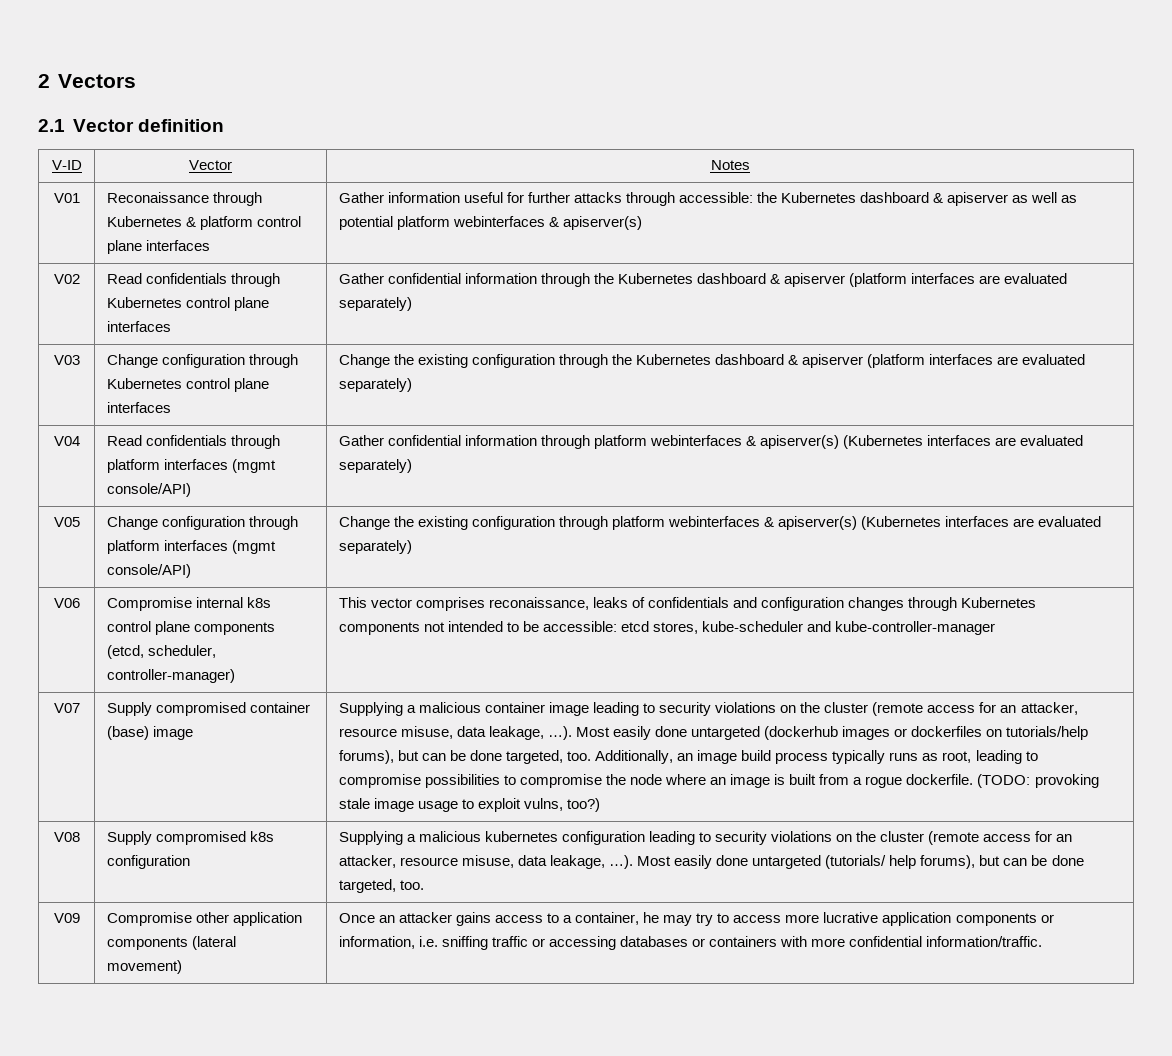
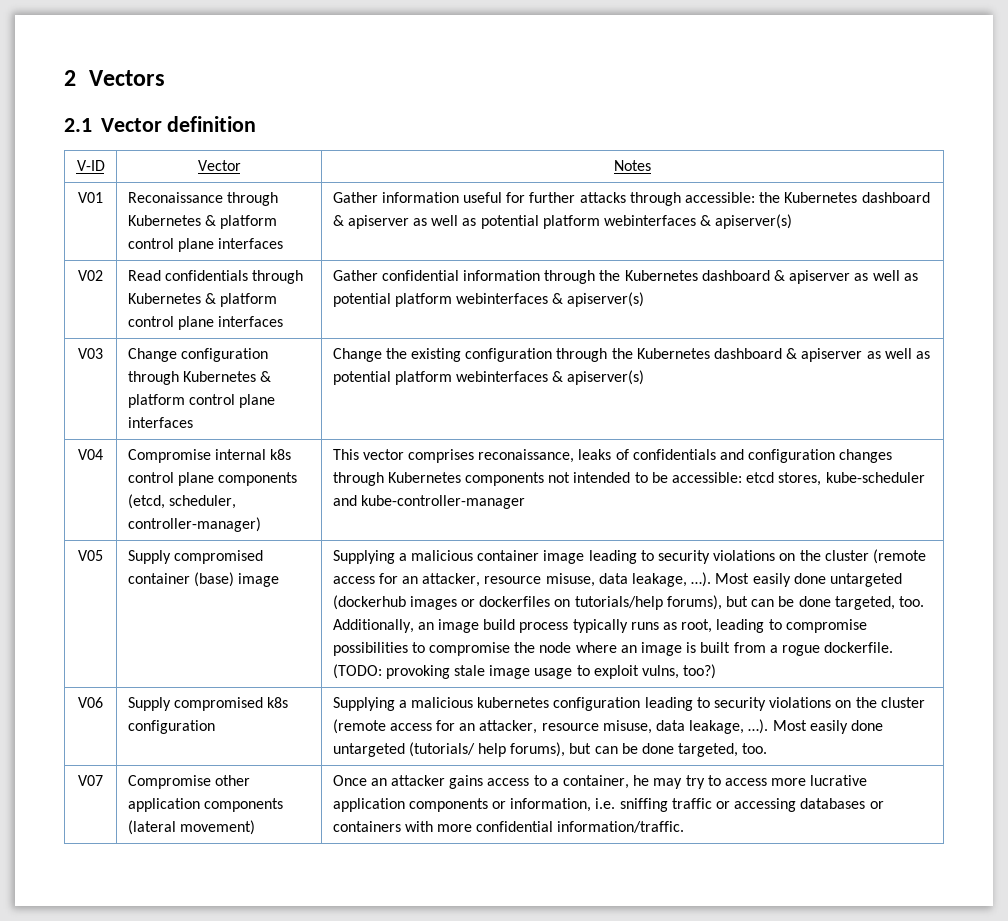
- V02 | Read confidentials through Kubernetes control plane interfaces | Gather confidential information through the Kubernetes dashboard & apiserver (platform interfaces are evaluated separately)
+ V02 | Read confidentials through Kubernetes & platform control plane interfaces | Gather confidential information through the Kubernetes dashboard & apiserver as well as potential platform webinterfaces & apiserver(s)
- V03 | Change configuration through Kubernetes control plane interfaces | Change the existing configuration through the Kubernetes dashboard & apiserver (platform interfaces are evaluated separately)
- V04 | Read confidentials through platform interfaces (mgmt console/API) | Gather confidential information through platform webinterfaces & apiserver(s) (Kubernetes interfaces are evaluated separately)
- V05 | Change configuration through platform interfaces (mgmt console/API) | Change the existing configuration through platform webinterfaces & apiserver(s) (Kubernetes interfaces are evaluated separately)
- V06 | Compromise internal k8s control plane components (etcd, scheduler, controller-manager) | This vector comprises reconaissance, leaks of confidentials and configuration changes through Kubernetes components not intended to be accessible: etcd stores, kube-scheduler and kube-controller-manager
+ V03 | Change configuration through Kubernetes & platform control plane interfaces | Change the existing configuration through the Kubernetes dashboard & apiserver as well as potential platform webinterfaces & apiserver(s)
+ V04 | Compromise internal k8s control plane components (etcd, scheduler, controller-manager) | This vector comprises reconaissance, leaks of confidentials and configuration changes through Kubernetes components not intended to be accessible: etcd stores, kube-scheduler and kube-controller-manager
- V07
+ V05
- V08 | Supply compromised k8s configuration | Supplying a malicious kubernetes configuration leading to security violations on the cluster (remote access for an attacker, resource misuse, data leakage, …). Most easily done untargeted (tutorials/ help forums), but can be done targeted, too.
+ V06 | Supply compromised k8s configuration | Supplying a malicious kubernetes configuration leading to security violations on the cluster (remote access for an attacker, resource misuse, data leakage, …). Most easily done untargeted (tutorials/ help forums), but can be done targeted, too.
- V09 | Compromise other application components (lateral movement) | Once an attacker gains access to a container, he may try to access more lucrative application components or information, i.e. sniffing traffic or accessing databases or containers with more confidential information/traffic.
+ V07 | Compromise other application components (lateral movement) | Once an attacker gains access to a container, he may try to access more lucrative application components or information, i.e. sniffing traffic or accessing databases or containers with more confidential information/traffic.

